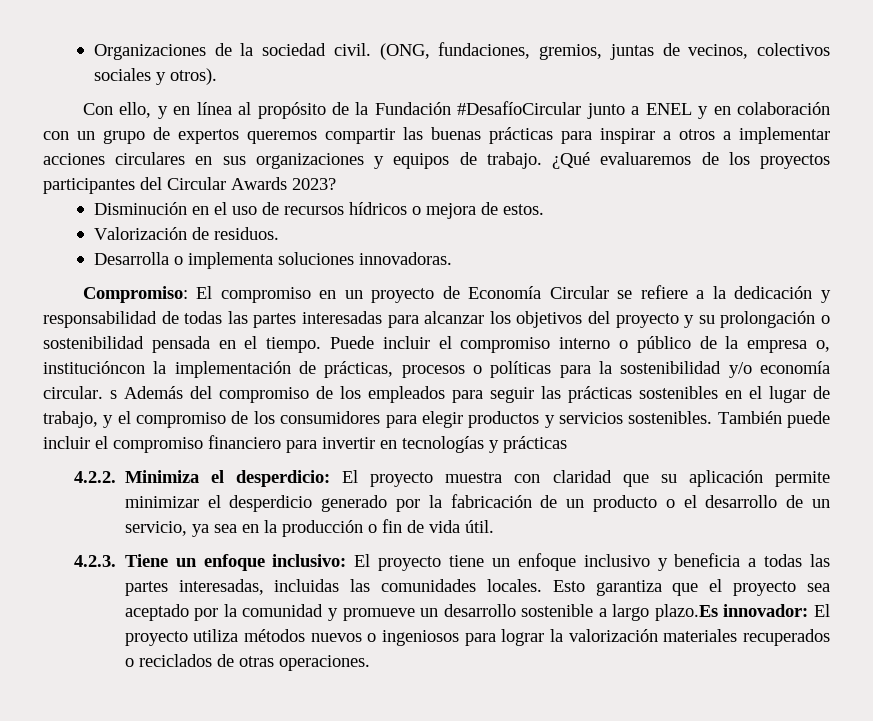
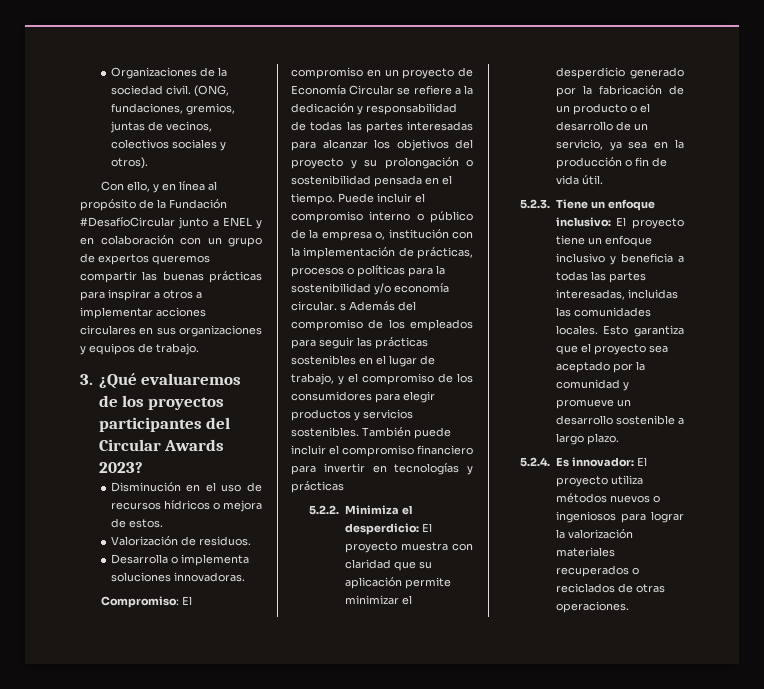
- Con ello, y en línea al propósito de la Fundación #DesafíoCircular junto a ENEL y en colaboración con un grupo de expertos queremos compartir las buenas prácticas para inspirar a otros a implementar acciones circulares en sus organizaciones y equipos de trabajo. ¿Qué evaluaremos de los proyectos participantes del Circular Awards 2023?
+ Con ello, y en línea al propósito de la Fundación #DesafíoCircular junto a ENEL y en colaboración con un grupo de expertos queremos compartir las buenas prácticas para inspirar a otros a implementar acciones circulares en sus organizaciones y equipos de trabajo.
+ 3. ¿Qué evaluaremos de los proyectos participantes del Circular Awards 2023?
- Puede incluir el compromiso interno o público de la empresa o, institucióncon la implementación de prácticas, procesos o políticas para la sostenibilidad y/o economía circular. s Además del compromiso de los empleados para seguir las prácticas sostenibles en el lugar de trabajo, y el compromiso de los consumidores para elegir productos y servicios sostenibles.
+ Puede incluir el compromiso interno o público de la empresa o, institución con la implementación de prácticas, procesos o políticas para la sostenibilidad y/o economía circular. s Además del compromiso de los empleados para seguir las prácticas sostenibles en el lugar de trabajo, y el compromiso de los consumidores para elegir productos y servicios sostenibles.
- 4.2.2. Minimiza el desperdicio: El proyecto muestra con claridad que su aplicación permite minimizar el desperdicio generado por la fabricación de un producto o el desarrollo de un servicio, ya sea en la producción o fin de vida útil.
+ 5.2.2. Minimiza el desperdicio: El proyecto muestra con claridad que su aplicación permite minimizar el desperdicio generado por la fabricación de un producto o el desarrollo de un servicio, ya sea en la producción o fin de vida útil.
- 4.2.3. Tiene un enfoque inclusivo: El proyecto tiene un enfoque inclusivo y beneficia a todas las partes interesadas, incluidas las comunidades locales.
+ 5.2.3. Tiene un enfoque inclusivo: El proyecto tiene un enfoque inclusivo y beneficia a todas las partes interesadas, incluidas las comunidades locales.
- Esto garantiza que el proyecto sea aceptado por la comunidad y promueve un desarrollo sostenible a largo plazo.Es innovador: El proyecto utiliza métodos nuevos o ingeniosos para lograr la valorización materiales recuperados o reciclados de otras operaciones.
+ Esto garantiza que el proyecto sea aceptado por la comunidad y promueve un desarrollo sostenible a largo plazo.
+ 5.2.4. Es innovador: El proyecto utiliza métodos nuevos o ingeniosos para lograr la valorización materiales recuperados o reciclados de otras operaciones.

